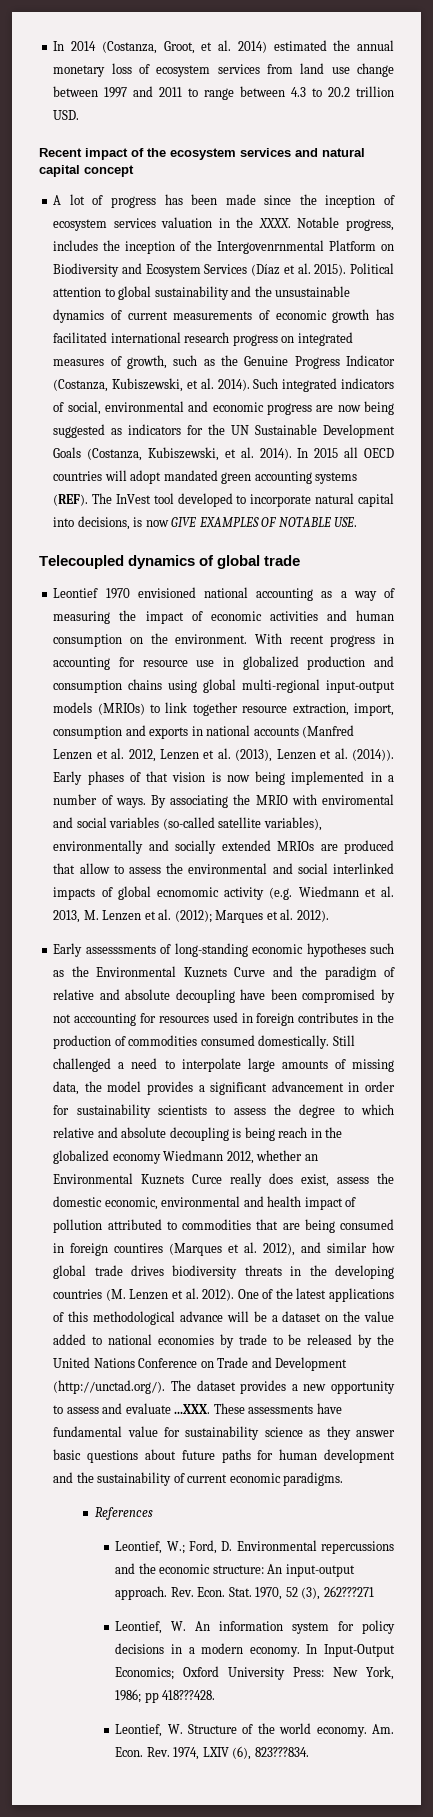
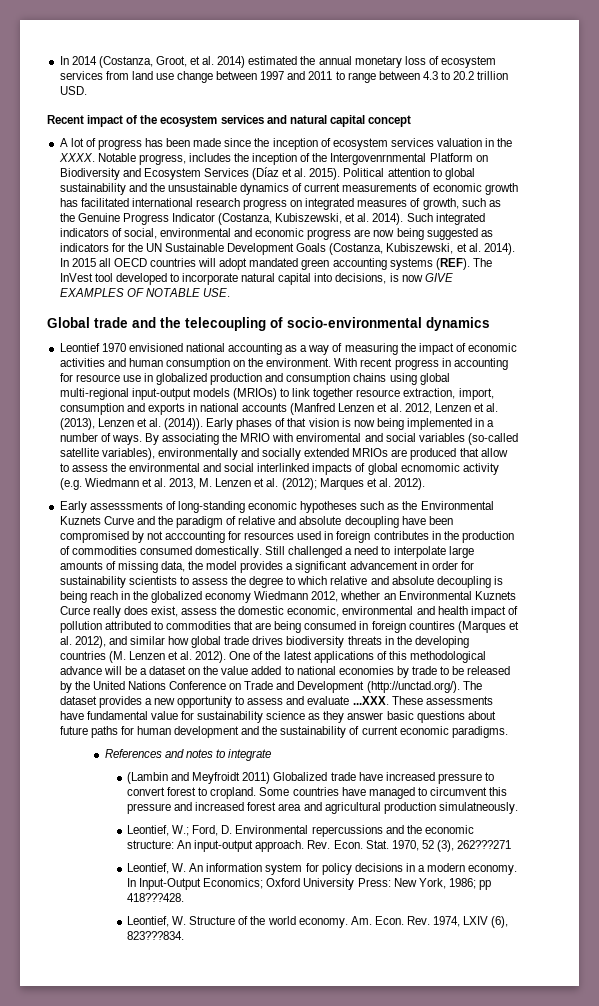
- Telecoupled dynamics of global trade
+ Global trade and the telecoupling of socio-environmental dynamics
- References
+ References and notes to integrate
+ (Lambin and Meyfroidt 2011) Globalized trade have increased pressure to convert forest to cropland. Some countries have managed to circumvent this pressure and increased forest area and agricultural production simulatneously.

